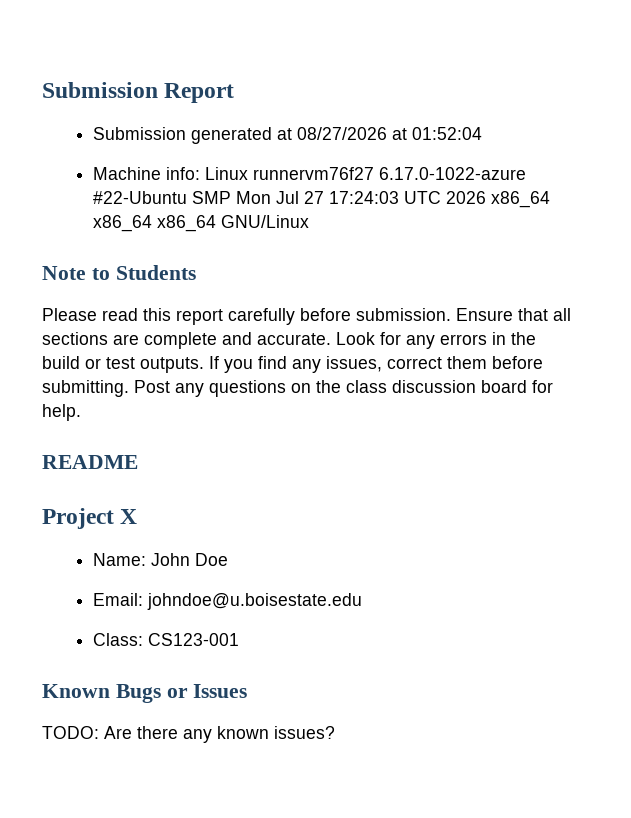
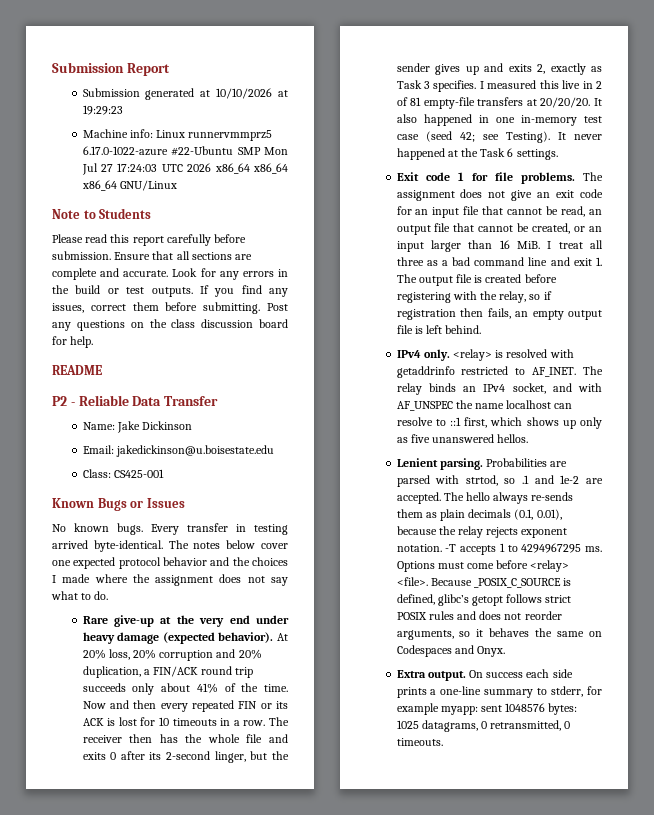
- Submission generated at 08/27/2026 at 01:52:04
+ Submission generated at 10/10/2026 at 19:29:23
- Machine info: Linux runnervm76f27 6.17.0-1022-azure #22-Ubuntu SMP Mon Jul 27 17:24:03 UTC 2026 x86_64 x86_64 x86_64 GNU/Linux
+ Machine info: Linux runnervmmprz5 6.17.0-1022-azure #22-Ubuntu SMP Mon Jul 27 17:24:03 UTC 2026 x86_64 x86_64 x86_64 GNU/Linux
- Project X
+ P2 - Reliable Data Transfer
- Name: John Doe
+ Name: Jake Dickinson
- Email: johndoe@u.boisestate.edu
+ Email: jakedickinson@u.boisestate.edu
- Class: CS123-001
+ Class: CS425-001
- TODO: Are there any known issues?
+ No known bugs. Every transfer in testing arrived byte-identical. The notes below cover one expected protocol behavior and the choices I made where the assignment does not say what to do.
+ Rare give-up at the very end under heavy damage (expected behavior). At 20% loss, 20% corruption and 20% duplication, a FIN/ACK round trip succeeds only about 41% of the time. Now and then every repeated FIN or its ACK is lost for 10 timeouts in a row. The receiver then has the whole file and exits 0 after its 2-second linger, but the sender gives up and exits 2, exactly as Task 3 specifies. I measured this live in 2 of 81 empty-file transfers at 20/20/20. It also happened in one in-memory test case (seed 42; see Testing). It never happened at the Task 6 settings.
+ Exit code 1 for file problems. The assignment does not give an exit code for an input file that cannot be read, an output file that cannot be created, or an input larger than 16 MiB. I treat all three as a bad command line and exit 1. The output file is created before registering with the relay, so if registration then fails, an empty output file is left behind.
+ IPv4 only. <relay> is resolved with getaddrinfo restricted to AF_INET. The relay binds an IPv4 socket, and with AF_UNSPEC the name localhost can resolve to ::1 first, which shows up only as five unanswered hellos.
+ Lenient parsing. Probabilities are parsed with strtod, so .1 and 1e-2 are accepted. The hello always re-sends them as plain decimals (0.1, 0.01), because the relay rejects exponent notation. -T accepts 1 to 4294967295 ms. Options must come before <relay> <file>. Because _POSIX_C_SOURCE is defined, glibc’s getopt follows strict POSIX rules and does not reorder arguments, so it behaves the same on Codespaces and Onyx.
+ Extra output. On success each side prints a one-line summary to stderr, for example myapp: sent 1048576 bytes: 1025 datagrams, 0 retransmitted, 0 timeouts.

